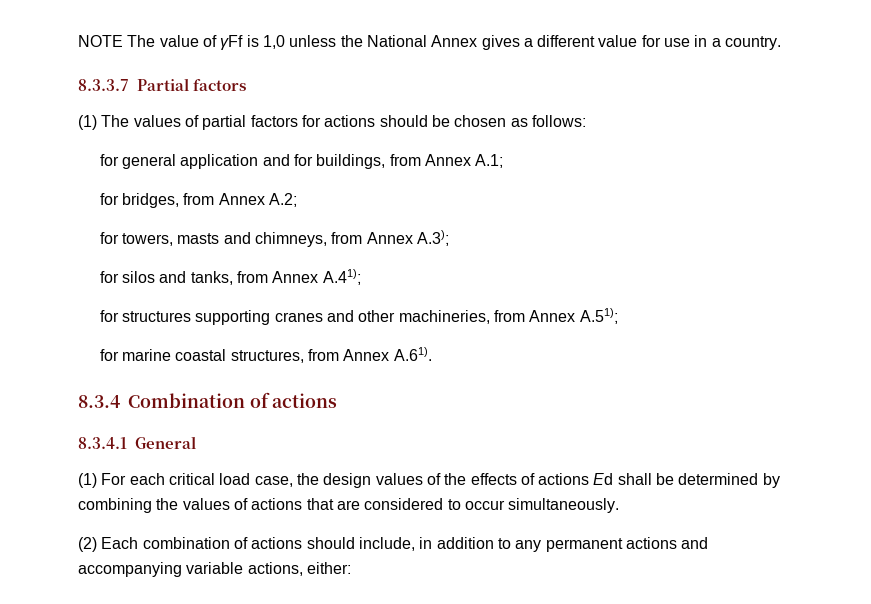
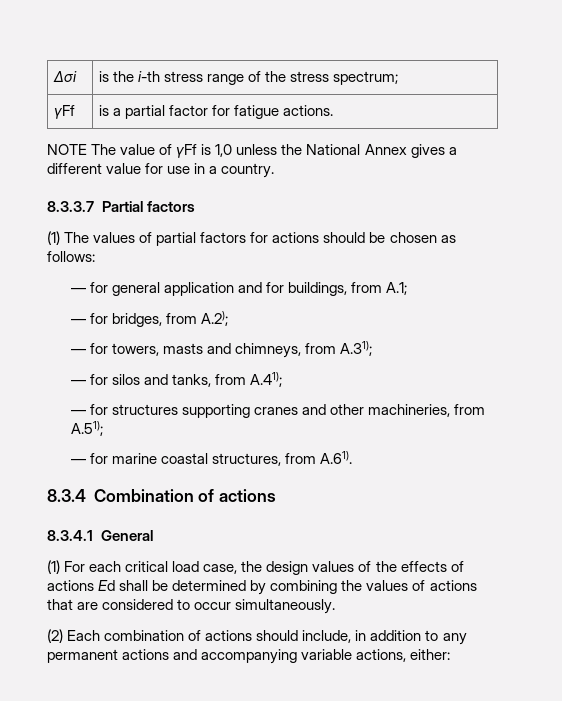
+ Δσi | is the i-th stress range of the stress spectrum;
+ γFf | is a partial factor for fatigue actions.
- for general application and for buildings, from Annex A.1;
+ — for general application and for buildings, from A.1;
- for bridges, from Annex A.2;
- for towers, masts and chimneys, from Annex A.3);
- for silos and tanks, from Annex A.41);
+ — for bridges, from A.2);
+ — for towers, masts and chimneys, from A.31);
+ — for silos and tanks, from A.41);
- for structures supporting cranes and other machineries, from Annex A.51);
+ — for structures supporting cranes and other machineries, from A.51);
- for marine coastal structures, from Annex A.61).
+ — for marine coastal structures, from A.61).

